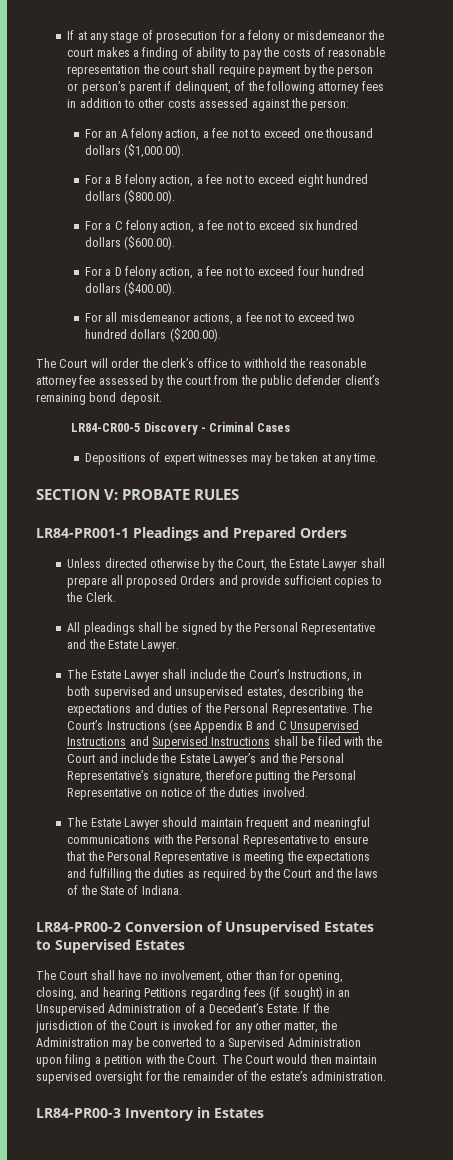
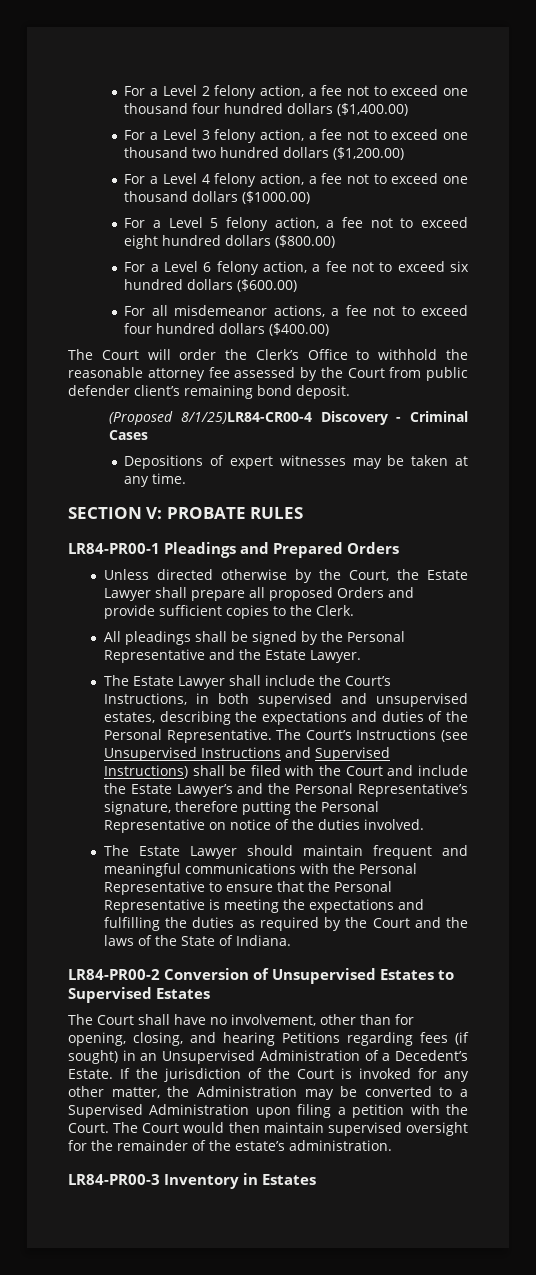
- If at any stage of prosecution for a felony or misdemeanor the court makes a finding of ability to pay the costs of reasonable representation the court shall require payment by the person or person’s parent if delinquent, of the following attorney fees in addition to other costs assessed against the person:
- For an A felony action, a fee not to exceed one thousand dollars ($1,000.00).
- For a B felony action, a fee not to exceed eight hundred dollars ($800.00).
- For a C felony action, a fee not to exceed six hundred dollars ($600.00).
- For a D felony action, a fee not to exceed four hundred dollars ($400.00).
+ For a Level 2 felony action, a fee not to exceed one thousand four hundred dollars ($1,400.00)
+ For a Level 3 felony action, a fee not to exceed one thousand two hundred dollars ($1,200.00)
+ For a Level 4 felony action, a fee not to exceed one thousand dollars ($1000.00)
+ For a Level 5 felony action, a fee not to exceed eight hundred dollars ($800.00)
+ For a Level 6 felony action, a fee not to exceed six hundred dollars ($600.00)
- For all misdemeanor actions, a fee not to exceed two hundred dollars ($200.00).
+ For all misdemeanor actions, a fee not to exceed four hundred dollars ($400.00)
- The Court will order the clerk’s office to withhold the reasonable attorney fee assessed by the court from the public defender client’s remaining bond deposit.
+ The Court will order the Clerk’s Office to withhold the reasonable attorney fee assessed by the Court from public defender client’s remaining bond deposit.
- LR84-CR00-5 Discovery - Criminal Cases
+ (Proposed 8/1/25)LR84-CR00-4 Discovery - Criminal Cases
- LR84-PR001-1 Pleadings and Prepared Orders
+ LR84-PR00-1 Pleadings and Prepared Orders
- The Court’s Instructions (see Appendix B and C Unsupervised Instructions and Supervised Instructions shall be filed with the Court and include the Estate Lawyer’s and the Personal Representative’s signature, therefore putting the Personal Representative on notice of the duties involved.
+ The Court’s Instructions (see Unsupervised Instructions and Supervised Instructions) shall be filed with the Court and include the Estate Lawyer’s and the Personal Representative’s signature, therefore putting the Personal Representative on notice of the duties involved.

